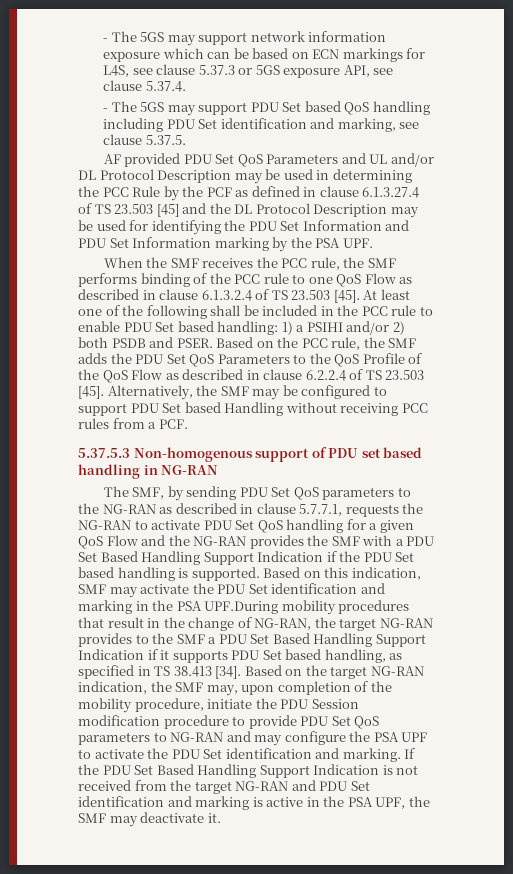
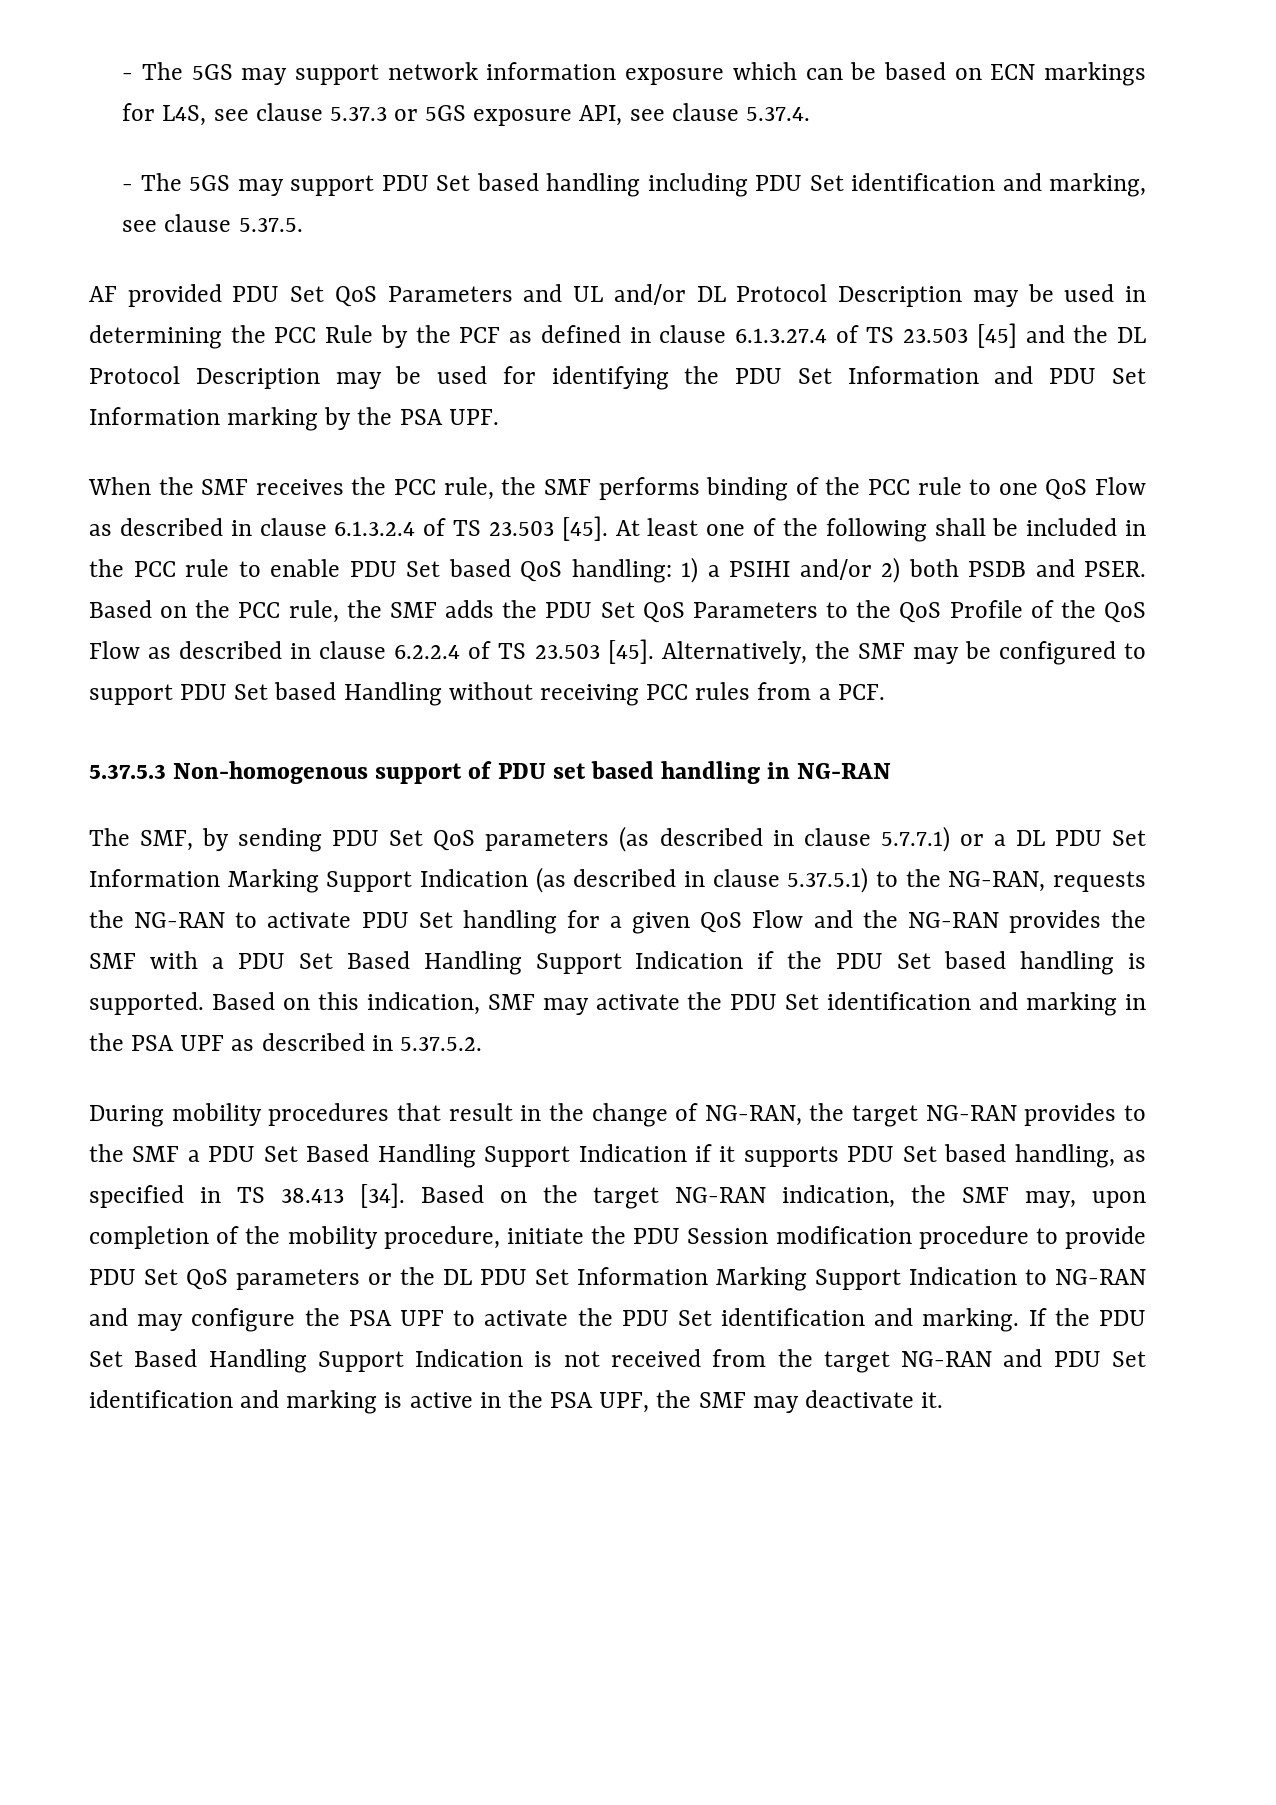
- - The 5GS may support PDU Set based QoS handling including PDU Set identification and marking, see clause 5.37.5.
+ - The 5GS may support PDU Set based handling including PDU Set identification and marking, see clause 5.37.5.
- At least one of the following shall be included in the PCC rule to enable PDU Set based handling: 1) a PSIHI and/or 2) both PSDB and PSER.
+ At least one of the following shall be included in the PCC rule to enable PDU Set based QoS handling: 1) a PSIHI and/or 2) both PSDB and PSER.
- The SMF, by sending PDU Set QoS parameters to the NG-RAN as described in clause 5.7.7.1, requests the NG-RAN to activate PDU Set QoS handling for a given QoS Flow and the NG-RAN provides the SMF with a PDU Set Based Handling Support Indication if the PDU Set based handling is supported.
+ The SMF, by sending PDU Set QoS parameters (as described in clause 5.7.7.1) or a DL PDU Set Information Marking Support Indication (as described in clause 5.37.5.1) to the NG-RAN, requests the NG-RAN to activate PDU Set handling for a given QoS Flow and the NG-RAN provides the SMF with a PDU Set Based Handling Support Indication if the PDU Set based handling is supported.
- Based on this indication, SMF may activate the PDU Set identification and marking in the PSA UPF.During mobility procedures that result in the change of NG-RAN, the target NG-RAN provides to the SMF a PDU Set Based Handling Support Indication if it supports PDU Set based handling, as specified in TS 38.413 [34].
+ Based on this indication, SMF may activate the PDU Set identification and marking in the PSA UPF as described in 5.37.5.2.
+ During mobility procedures that result in the change of NG-RAN, the target NG-RAN provides to the SMF a PDU Set Based Handling Support Indication if it supports PDU Set based handling, as specified in TS 38.413 [34].
- Based on the target NG-RAN indication, the SMF may, upon completion of the mobility procedure, initiate the PDU Session modification procedure to provide PDU Set QoS parameters to NG-RAN and may configure the PSA UPF to activate the PDU Set identification and marking.
+ Based on the target NG-RAN indication, the SMF may, upon completion of the mobility procedure, initiate the PDU Session modification procedure to provide PDU Set QoS parameters or the DL PDU Set Information Marking Support Indication to NG-RAN and may configure the PSA UPF to activate the PDU Set identification and marking.

